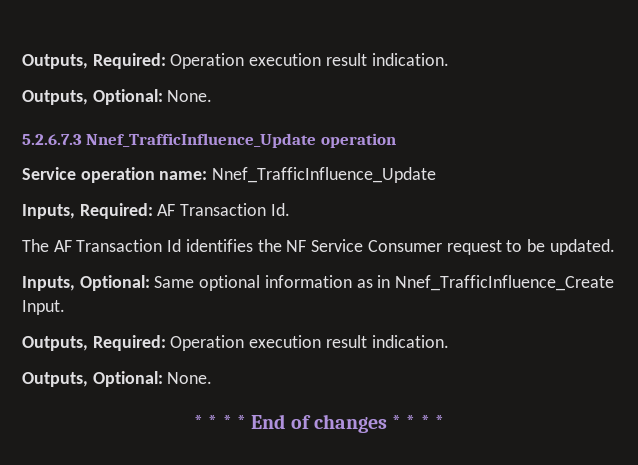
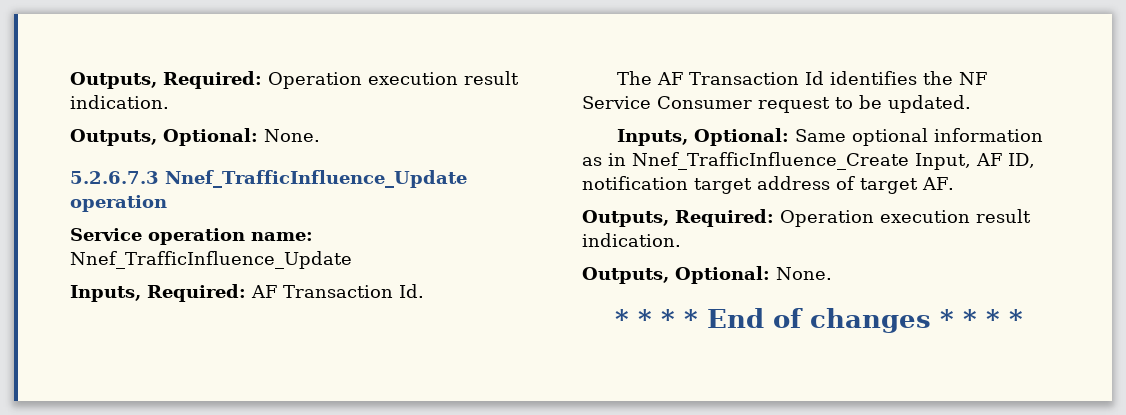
- Inputs, Optional: Same optional information as in Nnef_TrafficInfluence_Create Input.
+ Inputs, Optional: Same optional information as in Nnef_TrafficInfluence_Create Input, AF ID, notification target address of target AF.

